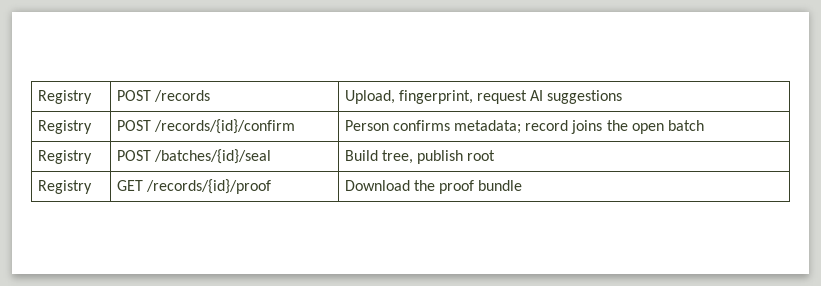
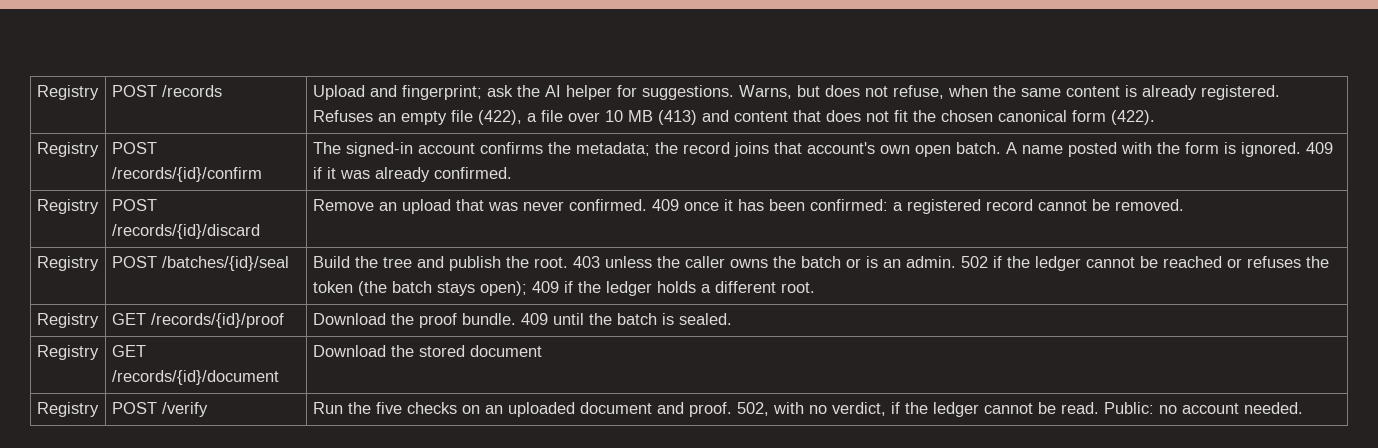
- Upload, fingerprint, request AI suggestions
- Registry | POST /records/{id}/confirm | Person confirms metadata; record joins the open batch
- Registry | POST /batches/{id}/seal | Build tree, publish root
+ Upload and fingerprint; ask the AI helper for suggestions. Warns, but does not refuse, when the same content is already registered. Refuses an empty file (422), a file over 10 MB (413) and content that does not fit the chosen canonical form (422).
+ Registry | POST /records/{id}/confirm | The signed-in account confirms the metadata; the record joins that account's own open batch. A name posted with the form is ignored. 409 if it was already confirmed.
+ Registry | POST /records/{id}/discard | Remove an upload that was never confirmed. 409 once it has been confirmed: a registered record cannot be removed.
+ Registry | POST /batches/{id}/seal | Build the tree and publish the root. 403 unless the caller owns the batch or is an admin. 502 if the ledger cannot be reached or refuses the token (the batch stays open); 409 if the ledger holds a different root.
- Registry | GET /records/{id}/proof | Download the proof bundle
+ Registry | GET /records/{id}/proof | Download the proof bundle. 409 until the batch is sealed.
+ Registry | GET /records/{id}/document | Download the stored document
+ Registry | POST /verify | Run the five checks on an uploaded document and proof. 502, with no verdict, if the ledger cannot be read. Public: no account needed.

